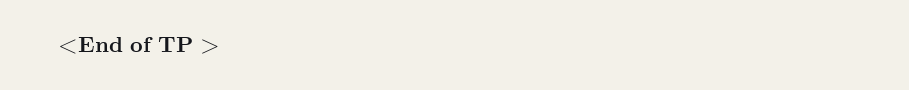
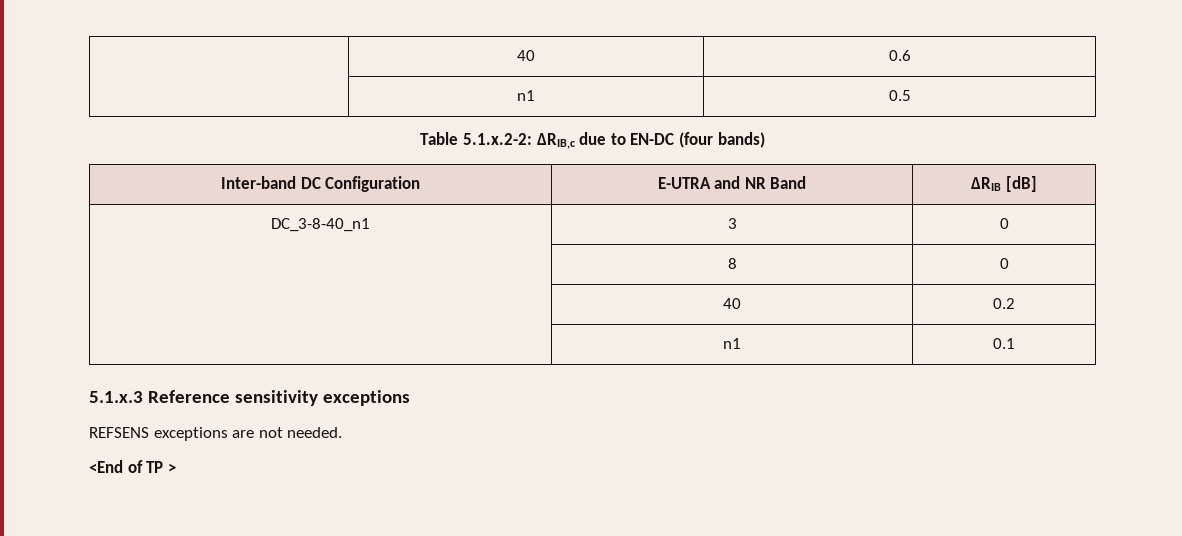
+ | 40 | 0.6
+ | n1 | 0.5
+ Table 5.1.x.2-2: ΔRIB,c due to EN-DC (four bands)
+ Inter-band DC Configuration | E-UTRA and NR Band | ΔRIB [dB]
+ DC_3-8-40_n1 | 3 | 0
+ | 8 | 0
+ | 40 | 0.2
+ | n1 | 0.1
+ 5.1.x.3 Reference sensitivity exceptions
+ REFSENS exceptions are not needed.

